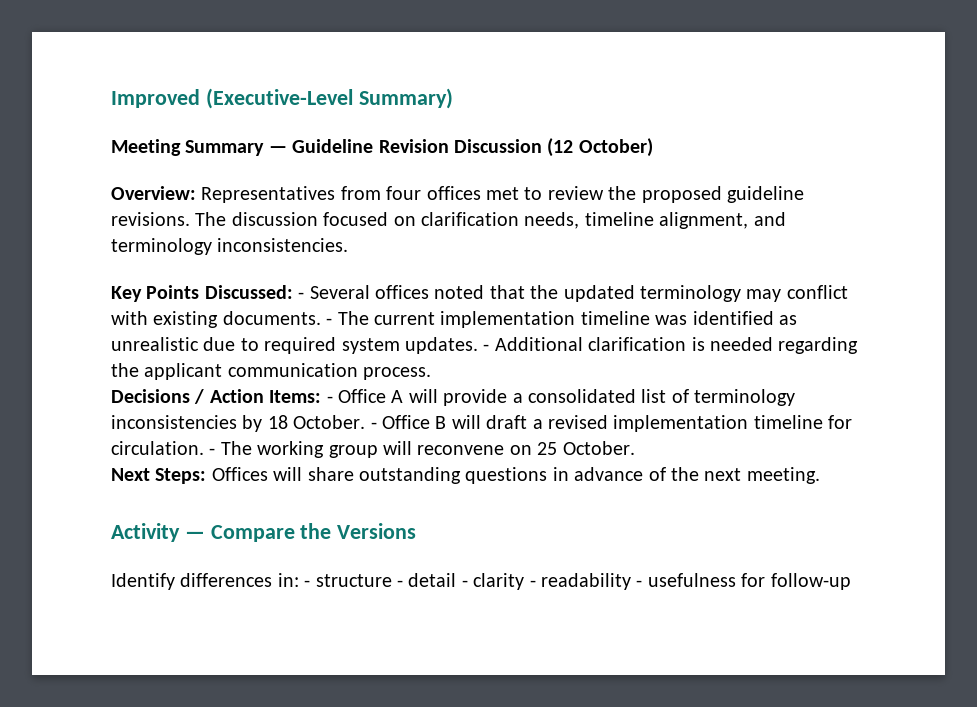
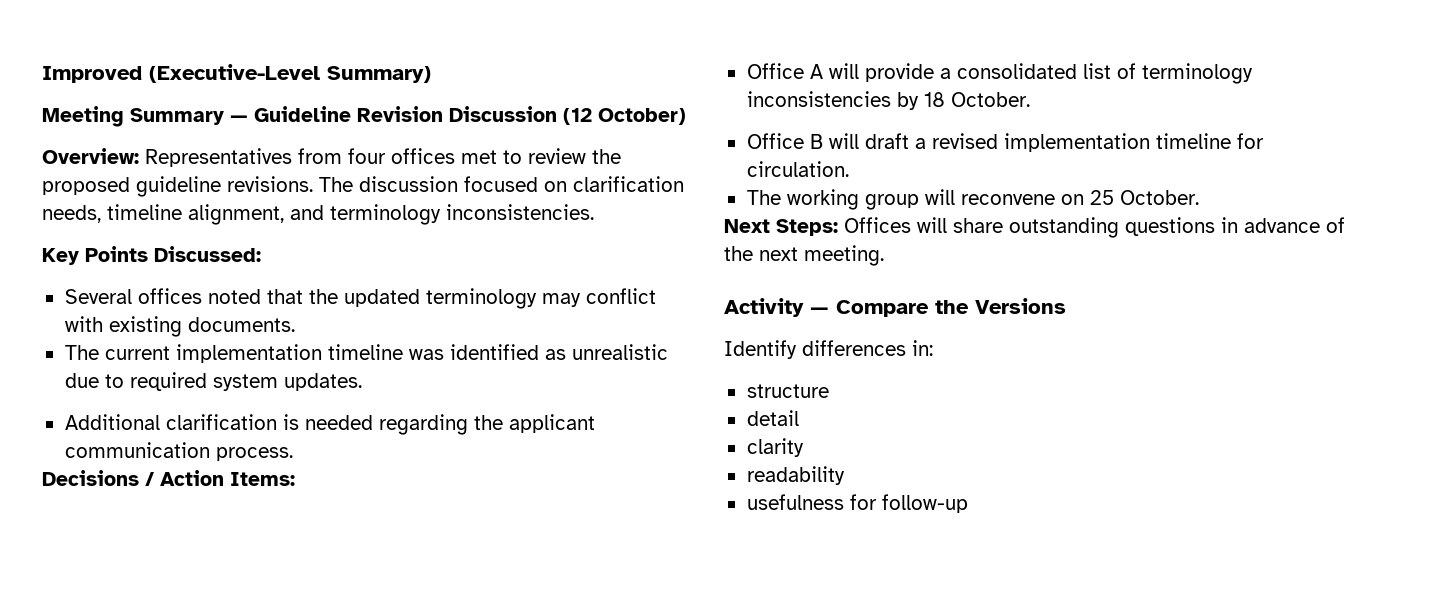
- Key Points Discussed: - Several offices noted that the updated terminology may conflict with existing documents. - The current implementation timeline was identified as unrealistic due to required system updates. - Additional clarification is needed regarding the applicant communication process.
+ Key Points Discussed:
+ Several offices noted that the updated terminology may conflict with existing documents.
+ The current implementation timeline was identified as unrealistic due to required system updates.
+ Additional clarification is needed regarding the applicant communication process.
- Decisions / Action Items: - Office A will provide a consolidated list of terminology inconsistencies by 18 October. - Office B will draft a revised implementation timeline for circulation. - The working group will reconvene on 25 October.
+ Decisions / Action Items:
+ Office A will provide a consolidated list of terminology inconsistencies by 18 October.
+ Office B will draft a revised implementation timeline for circulation.
+ The working group will reconvene on 25 October.
- Identify differences in: - structure - detail - clarity - readability - usefulness for follow-up
+ Identify differences in:
+ structure
+ detail
+ clarity
+ readability
+ usefulness for follow-up

